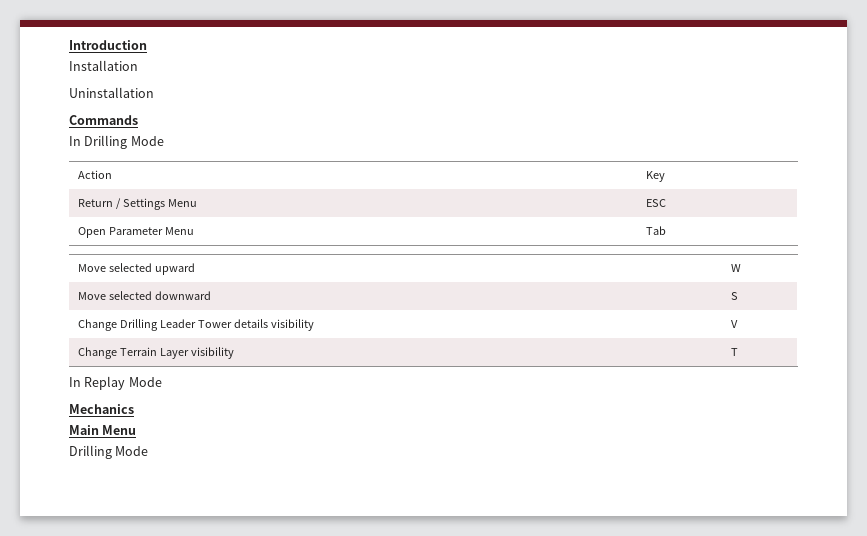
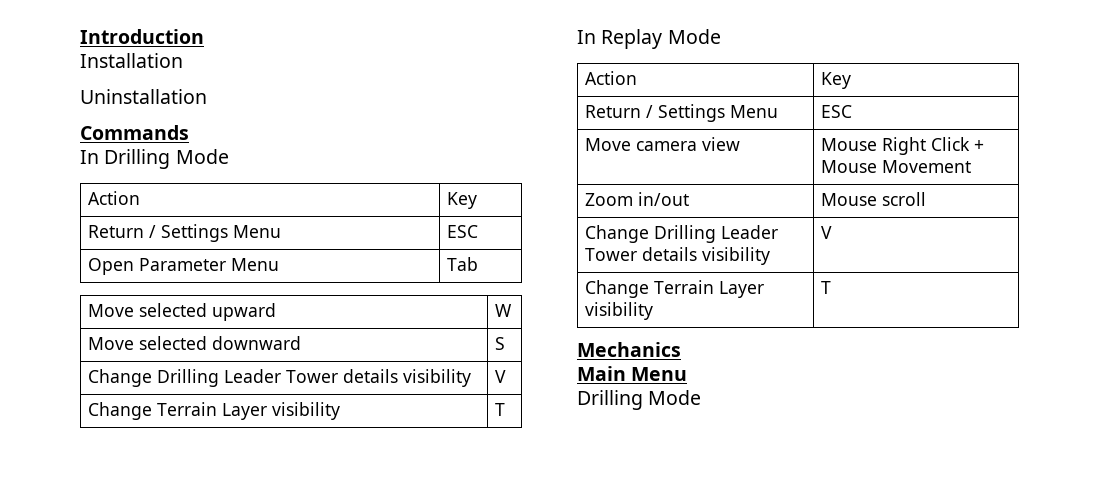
  In Replay Mode
+ Action | Key
+ Return / Settings Menu | ESC
+ Move camera view | Mouse Right Click + Mouse Movement
+ Zoom in/out | Mouse scroll
+ Change Drilling Leader Tower details visibility | V
+ Change Terrain Layer visibility | T

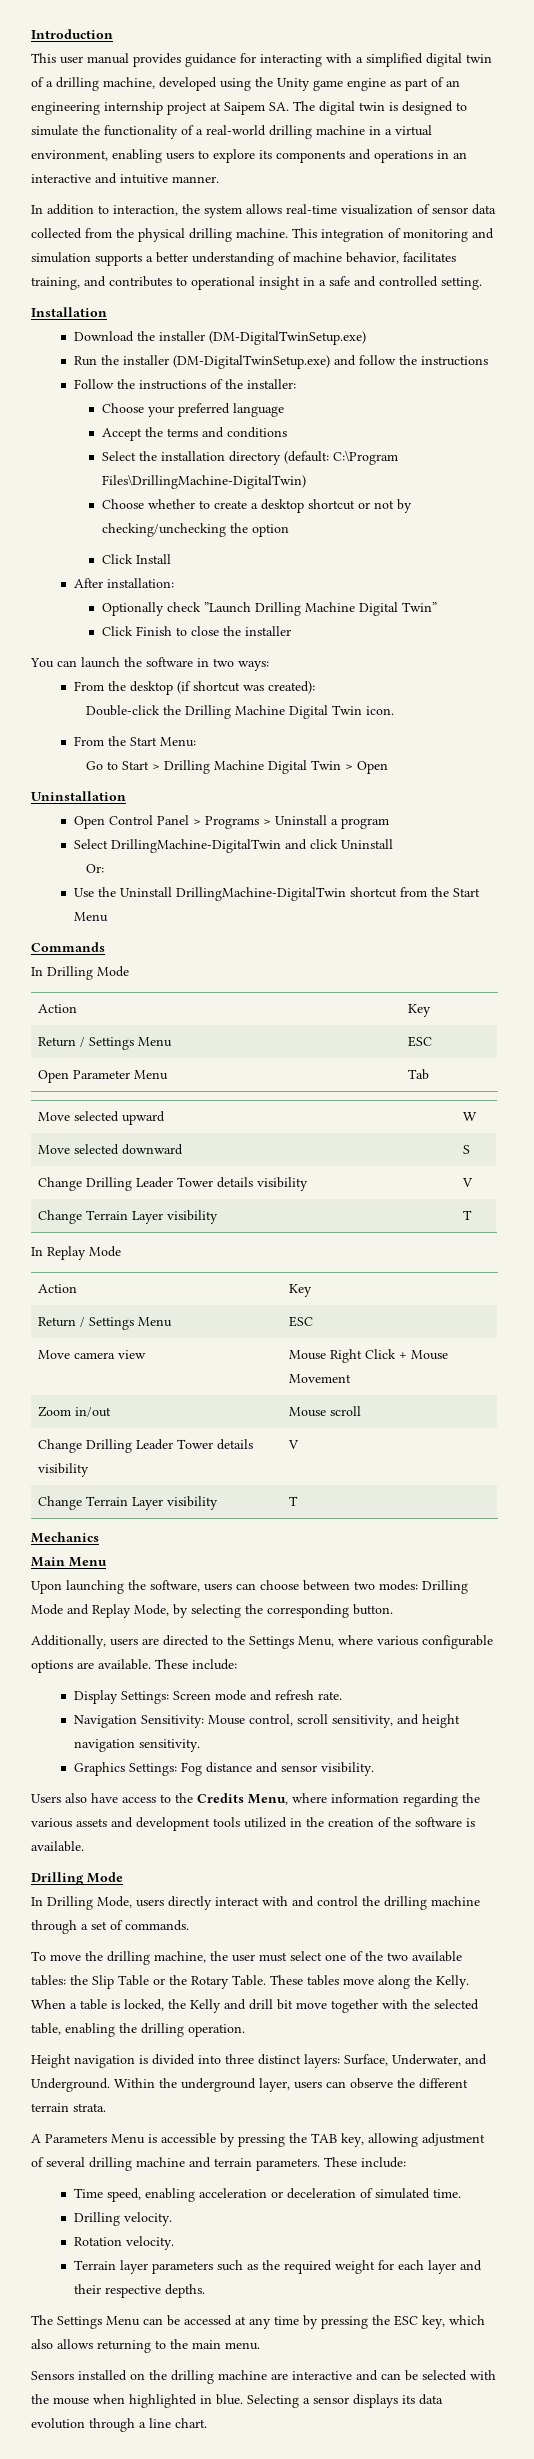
+ This user manual provides guidance for interacting with a simplified digital twin of a drilling machine, developed using the Unity game engine as part of an engineering internship project at Saipem SA. The digital twin is designed to simulate the functionality of a real-world drilling machine in a virtual environment, enabling users to explore its components and operations in an interactive and intuitive manner.
+ In addition to interaction, the system allows real-time visualization of sensor data collected from the physical drilling machine. This integration of monitoring and simulation supports a better understanding of machine behavior, facilitates training, and contributes to operational insight in a safe and controlled setting.
  Installation
+ Download the installer (DM-DigitalTwinSetup.exe)
+ Run the installer (DM-DigitalTwinSetup.exe) and follow the instructions
+ Follow the instructions of the installer:
+ Choose your preferred language
+ Accept the terms and conditions
+ Select the installation directory (default: C:\Program Files\DrillingMachine-DigitalTwin)
+ Choose whether to create a desktop shortcut or not by checking/unchecking the option
+ Click Install
+ After installation:
+ Optionally check ”Launch Drilling Machine Digital Twin”
+ Click Finish to close the installer
+ You can launch the software in two ways:
+ From the desktop (if shortcut was created):
+ Double-click the Drilling Machine Digital Twin icon.
+ From the Start Menu:
+ Go to Start > Drilling Machine Digital Twin > Open
  Uninstallation
+ Open Control Panel > Programs > Uninstall a program
+ Select DrillingMachine-DigitalTwin and click Uninstall
+ Or:
+ Use the Uninstall DrillingMachine-DigitalTwin shortcut from the Start Menu
  Main Menu
+ Upon launching the software, users can choose between two modes: Drilling Mode and Replay Mode, by selecting the corresponding button.
+ Additionally, users are directed to the Settings Menu, where various configurable options are available. These include:
+ Display Settings: Screen mode and refresh rate.
+ Navigation Sensitivity: Mouse control, scroll sensitivity, and height navigation sensitivity.
+ Graphics Settings: Fog distance and sensor visibility.
+ Users also have access to the Credits Menu, where information regarding the various assets and development tools utilized in the creation of the software is available.
  Drilling Mode
+ In Drilling Mode, users directly interact with and control the drilling machine through a set of commands.
+ To move the drilling machine, the user must select one of the two available tables: the Slip Table or the Rotary Table. These tables move along the Kelly. When a table is locked, the Kelly and drill bit move together with the selected table, enabling the drilling operation.
+ Height navigation is divided into three distinct layers: Surface, Underwater, and Underground. Within the underground layer, users can observe the different terrain strata.
+ A Parameters Menu is accessible by pressing the TAB key, allowing adjustment of several drilling machine and terrain parameters. These include:
+ Time speed, enabling acceleration or deceleration of simulated time.
+ Drilling velocity.
+ Rotation velocity.
+ Terrain layer parameters such as the required weight for each layer and their respective depths.
+ The Settings Menu can be accessed at any time by pressing the ESC key, which also allows returning to the main menu.
+ Sensors installed on the drilling machine are interactive and can be selected with the mouse when highlighted in blue. Selecting a sensor displays its data evolution through a line chart.

